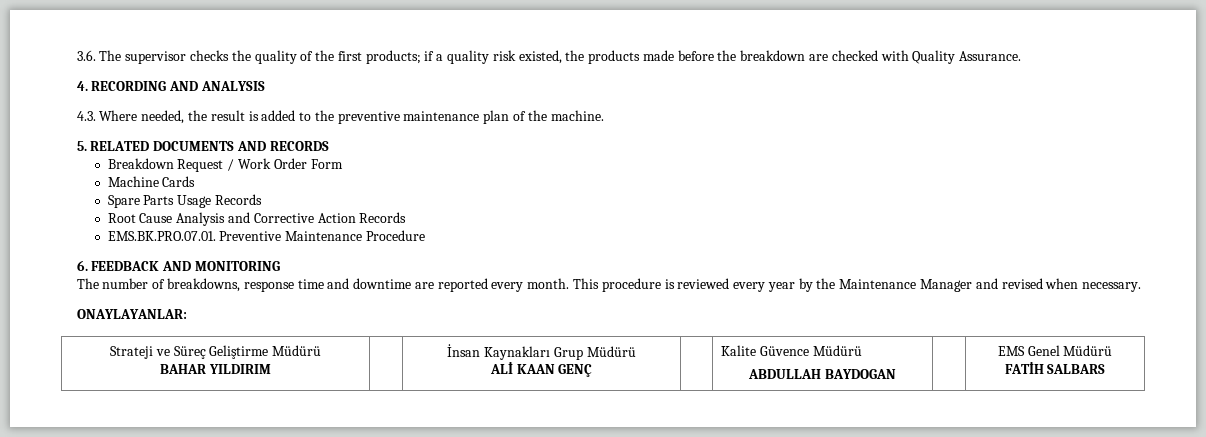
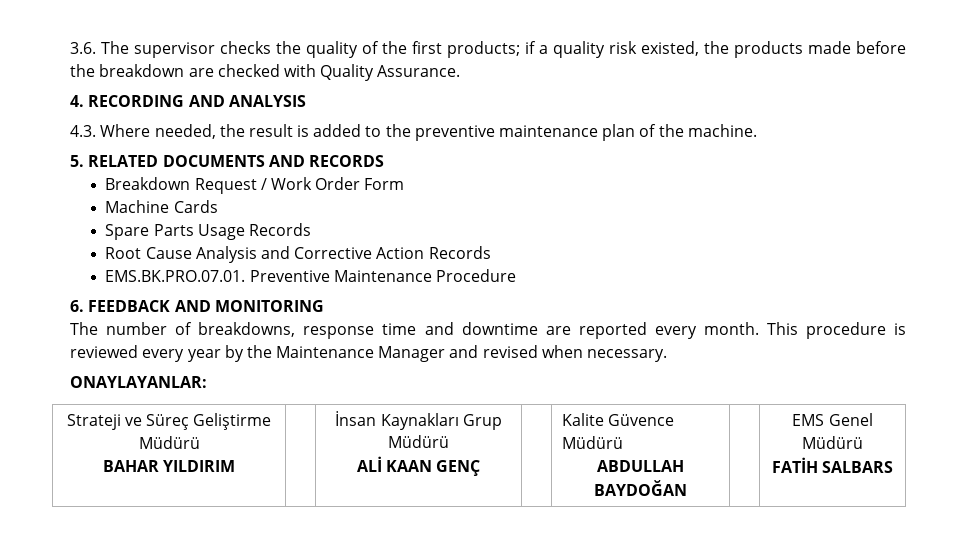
  Strateji ve Süreç Geliştirme Müdürü
  BAHAR YILDIRIM | | İnsan Kaynakları Grup Müdürü
  ALİ KAAN GENÇ | | Kalite Güvence Müdürü
- ABDULLAH BAYDOGAN | | EMS Genel Müdürü
+ ABDULLAH BAYDOĞAN | | EMS Genel Müdürü

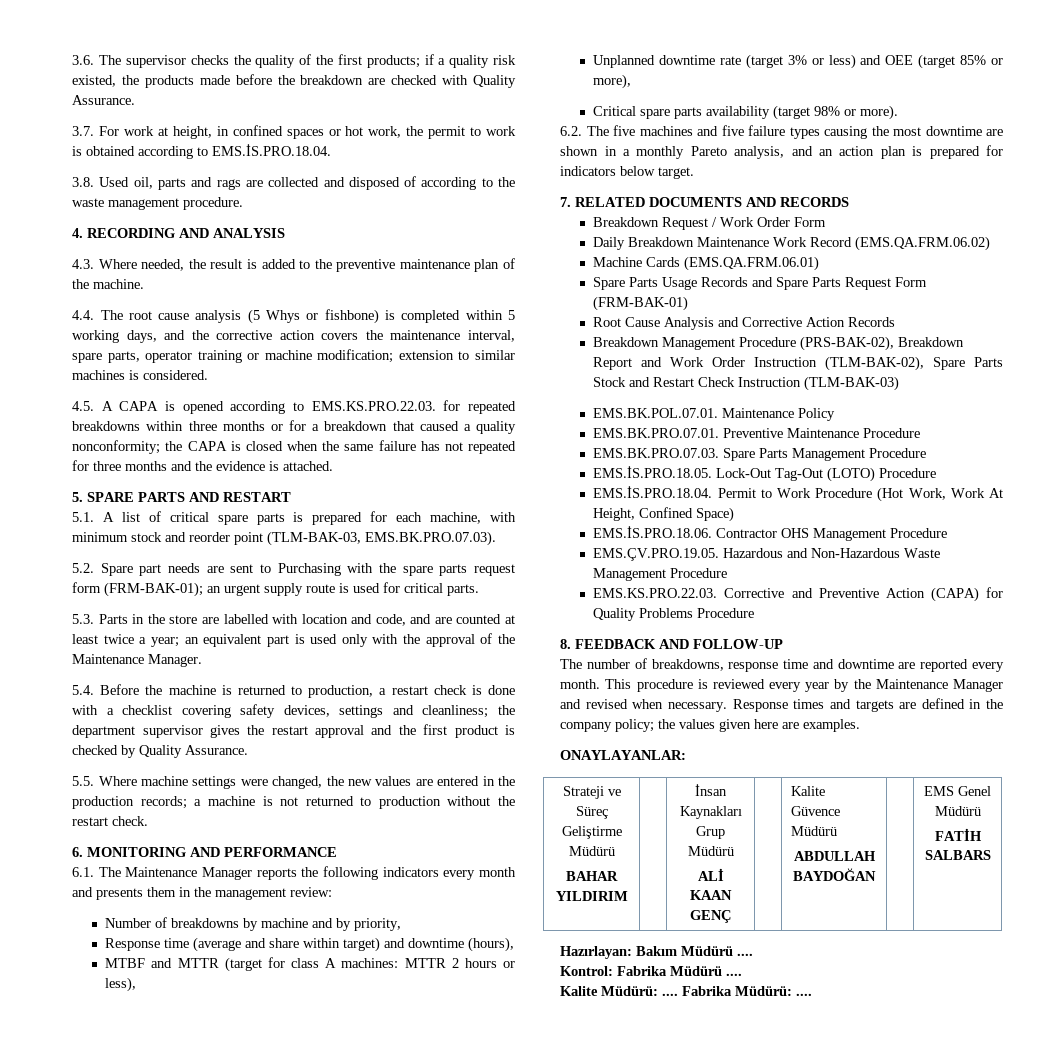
+ 3.7. For work at height, in confined spaces or hot work, the permit to work is obtained according to EMS.İS.PRO.18.04.
+ 3.8. Used oil, parts and rags are collected and disposed of according to the waste management procedure.
- 5. RELATED DOCUMENTS AND RECORDS
+ 4.4. The root cause analysis (5 Whys or fishbone) is completed within 5 working days, and the corrective action covers the maintenance interval, spare parts, operator training or machine modification; extension to similar machines is considered.
+ 4.5. A CAPA is opened according to EMS.KS.PRO.22.03. for repeated breakdowns within three months or for a breakdown that caused a quality nonconformity; the CAPA is closed when the same failure has not repeated for three months and the evidence is attached.
+ 5. SPARE PARTS AND RESTART
+ 5.1. A list of critical spare parts is prepared for each machine, with minimum stock and reorder point (TLM-BAK-03, EMS.BK.PRO.07.03).
+ 5.2. Spare part needs are sent to Purchasing with the spare parts request form (FRM-BAK-01); an urgent supply route is used for critical parts.
+ 5.3. Parts in the store are labelled with location and code, and are counted at least twice a year; an equivalent part is used only with the approval of the Maintenance Manager.
+ 5.4. Before the machine is returned to production, a restart check is done with a checklist covering safety devices, settings and cleanliness; the department supervisor gives the restart approval and the first product is checked by Quality Assurance.
+ 5.5. Where machine settings were changed, the new values are entered in the production records; a machine is not returned to production without the restart check.
+ 6. MONITORING AND PERFORMANCE
+ 6.1. The Maintenance Manager reports the following indicators every month and presents them in the management review:
+ Number of breakdowns by machine and by priority,
+ Response time (average and share within target) and downtime (hours),
+ MTBF and MTTR (target for class A machines: MTTR 2 hours or less),
+ Unplanned downtime rate (target 3% or less) and OEE (target 85% or more),
+ Critical spare parts availability (target 98% or more).
+ 6.2. The five machines and five failure types causing the most downtime are shown in a monthly Pareto analysis, and an action plan is prepared for indicators below target.
+ 7. RELATED DOCUMENTS AND RECORDS
+ Daily Breakdown Maintenance Work Record (EMS.QA.FRM.06.02)
- Machine Cards
+ Machine Cards (EMS.QA.FRM.06.01)
- Spare Parts Usage Records
+ Spare Parts Usage Records and Spare Parts Request Form (FRM-BAK-01)
+ Breakdown Management Procedure (PRS-BAK-02), Breakdown Report and Work Order Instruction (TLM-BAK-02), Spare Parts Stock and Restart Check Instruction (TLM-BAK-03)
+ EMS.BK.POL.07.01. Maintenance Policy
  EMS.BK.PRO.07.01. Preventive Maintenance Procedure
- 6. FEEDBACK AND MONITORING
+ EMS.BK.PRO.07.03. Spare Parts Management Procedure
+ EMS.İS.PRO.18.05. Lock-Out Tag-Out (LOTO) Procedure
+ EMS.İS.PRO.18.04. Permit to Work Procedure (Hot Work, Work At Height, Confined Space)
+ EMS.İS.PRO.18.06. Contractor OHS Management Procedure
+ EMS.ÇV.PRO.19.05. Hazardous and Non-Hazardous Waste Management Procedure
+ EMS.KS.PRO.22.03. Corrective and Preventive Action (CAPA) for Quality Problems Procedure
+ 8. FEEDBACK AND FOLLOW-UP
+ Response times and targets are defined in the company policy; the values given here are examples.
+ Hazırlayan: Bakım Müdürü ....
+ Kontrol: Fabrika Müdürü ....
+ Kalite Müdürü: .... Fabrika Müdürü: ....

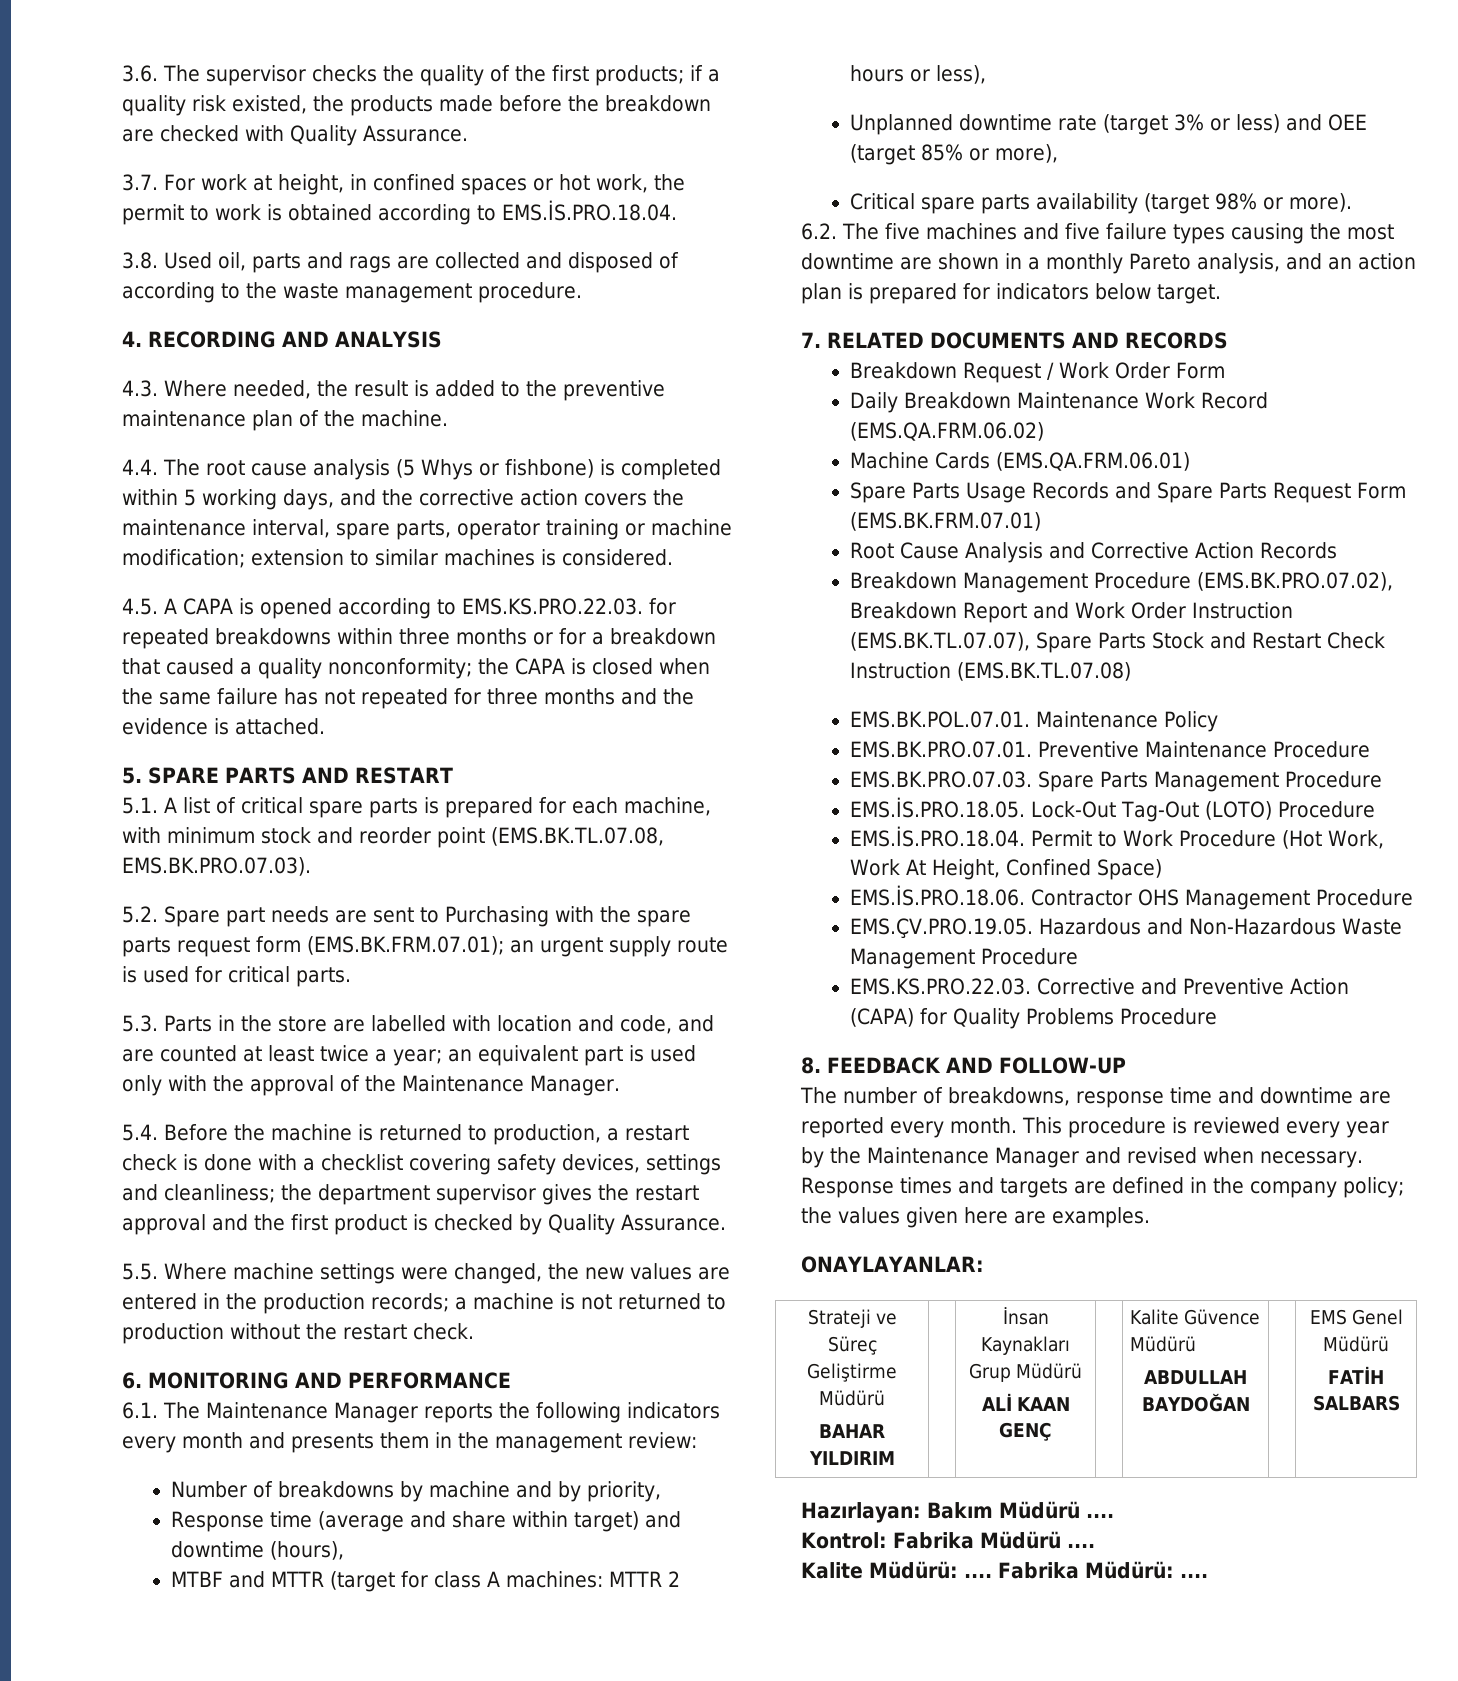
- 5.1. A list of critical spare parts is prepared for each machine, with minimum stock and reorder point (TLM-BAK-03, EMS.BK.PRO.07.03).
+ 5.1. A list of critical spare parts is prepared for each machine, with minimum stock and reorder point (EMS.BK.TL.07.08, EMS.BK.PRO.07.03).
- 5.2. Spare part needs are sent to Purchasing with the spare parts request form (FRM-BAK-01); an urgent supply route is used for critical parts.
+ 5.2. Spare part needs are sent to Purchasing with the spare parts request form (EMS.BK.FRM.07.01); an urgent supply route is used for critical parts.
- Spare Parts Usage Records and Spare Parts Request Form (FRM-BAK-01)
+ Spare Parts Usage Records and Spare Parts Request Form (EMS.BK.FRM.07.01)
- Breakdown Management Procedure (PRS-BAK-02), Breakdown Report and Work Order Instruction (TLM-BAK-02), Spare Parts Stock and Restart Check Instruction (TLM-BAK-03)
+ Breakdown Management Procedure (EMS.BK.PRO.07.02), Breakdown Report and Work Order Instruction (EMS.BK.TL.07.07), Spare Parts Stock and Restart Check Instruction (EMS.BK.TL.07.08)

